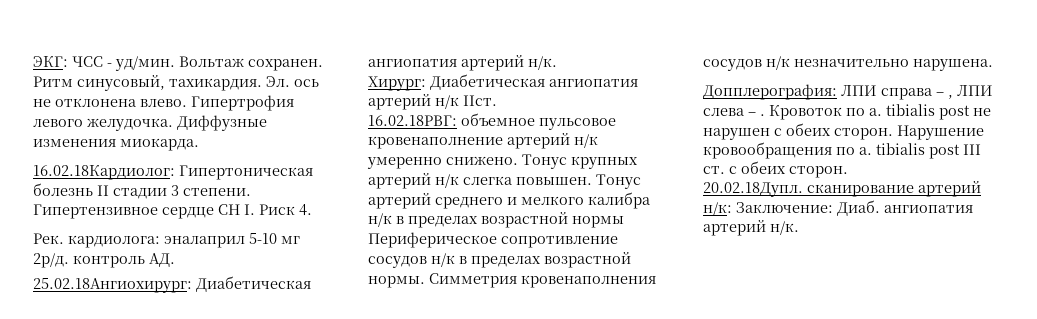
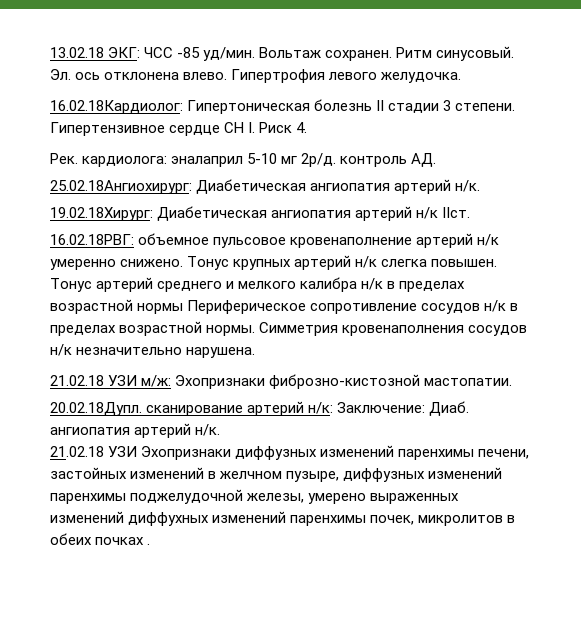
- ЭКГ: ЧСС - уд/мин.
+ 13.02.18 ЭКГ: ЧСС -85 уд/мин.
- Ритм синусовый, тахикардия.
+ Ритм синусовый.
- Эл. ось не отклонена влево.
+ Эл. ось отклонена влево.
- Диффузные изменения миокарда.
- Хирург: Диабетическая ангиопатия артерий н/к IIcт.
+ 19.02.18Хирург: Диабетическая ангиопатия артерий н/к IIcт.
- Допплерография: ЛПИ справа – , ЛПИ слева – . Кровоток по а. tibialis роst не нарушен с обеих сторон. Нарушение кровообращения по а. tibialis роst III ст. с обеих сторон.
+ 21.02.18 УЗИ м/ж: Эхопризнаки фиброзно-кистозной мастопатии.
+ 21.02.18 УЗИ Эхопризнаки диффузных изменений паренхимы печени, застойных изменений в желчном пузыре, диффузных изменений паренхимы поджелудочной железы, умерено выраженных изменений диффухных изменений паренхимы почек, микролитов в обеих почках .

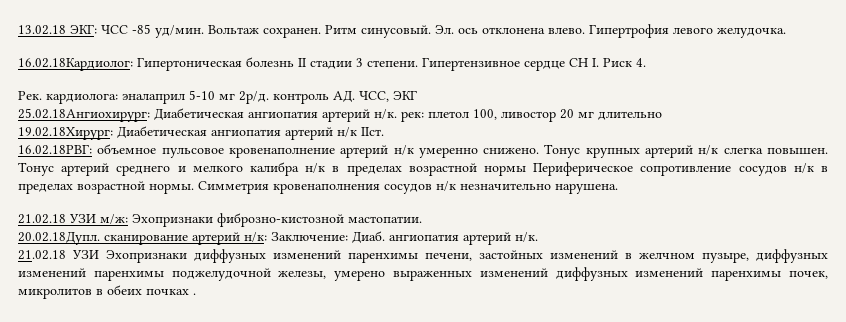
- Рек. кардиолога: эналаприл 5-10 мг 2р/д. контроль АД.
+ Рек. кардиолога: эналаприл 5-10 мг 2р/д. контроль АД. ЧСС, ЭКГ
- 25.02.18Ангиохирург: Диабетическая ангиопатия артерий н/к.
+ 25.02.18Ангиохирург: Диабетическая ангиопатия артерий н/к. рек: плетол 100, ливостор 20 мг длительно
- 21.02.18 УЗИ Эхопризнаки диффузных изменений паренхимы печени, застойных изменений в желчном пузыре, диффузных изменений паренхимы поджелудочной железы, умерено выраженных изменений диффухных изменений паренхимы почек, микролитов в обеих почках .
+ 21.02.18 УЗИ Эхопризнаки диффузных изменений паренхимы печени, застойных изменений в желчном пузыре, диффузных изменений паренхимы поджелудочной железы, умерено выраженных изменений диффузных изменений паренхимы почек, микролитов в обеих почках .

